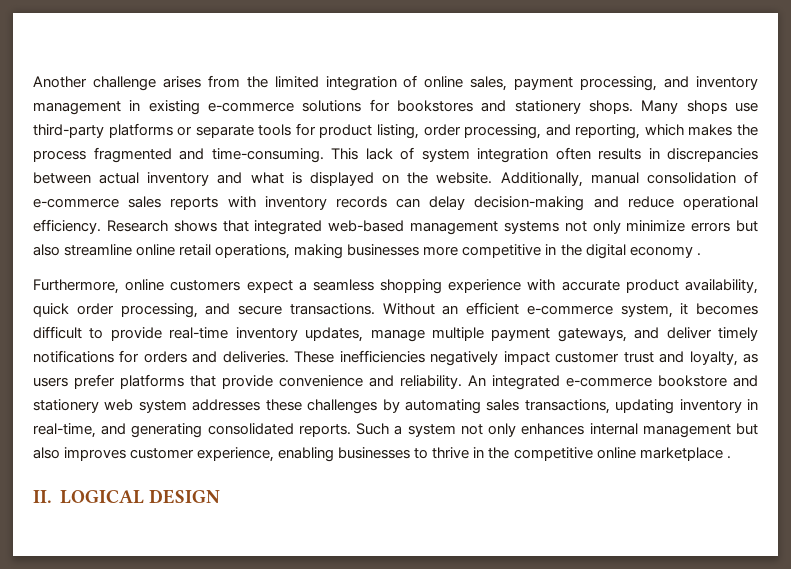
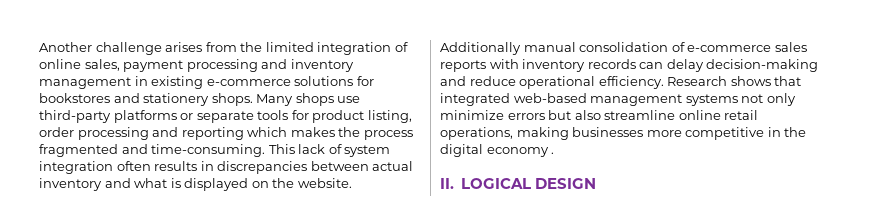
- Another challenge arises from the limited integration of online sales, payment processing, and inventory management in existing e-commerce solutions for bookstores and stationery shops.
+ Another challenge arises from the limited integration of online sales, payment processing and inventory management in existing e-commerce solutions for bookstores and stationery shops.
- Many shops use third-party platforms or separate tools for product listing, order processing, and reporting, which makes the process fragmented and time-consuming.
+ Many shops use third-party platforms or separate tools for product listing, order processing and reporting which makes the process fragmented and time-consuming.
- Additionally, manual consolidation of e-commerce sales reports with inventory records can delay decision-making and reduce operational efficiency.
+ Additionally manual consolidation of e-commerce sales reports with inventory records can delay decision-making and reduce operational efficiency.
- Furthermore, online customers expect a seamless shopping experience with accurate product availability, quick order processing, and secure transactions. Without an efficient e-commerce system, it becomes difficult to provide real-time inventory updates, manage multiple payment gateways, and deliver timely notifications for orders and deliveries. These inefficiencies negatively impact customer trust and loyalty, as users prefer platforms that provide convenience and reliability. An integrated e-commerce bookstore and stationery web system addresses these challenges by automating sales transactions, updating inventory in real-time, and generating consolidated reports. Such a system not only enhances internal management but also improves customer experience, enabling businesses to thrive in the competitive online marketplace .

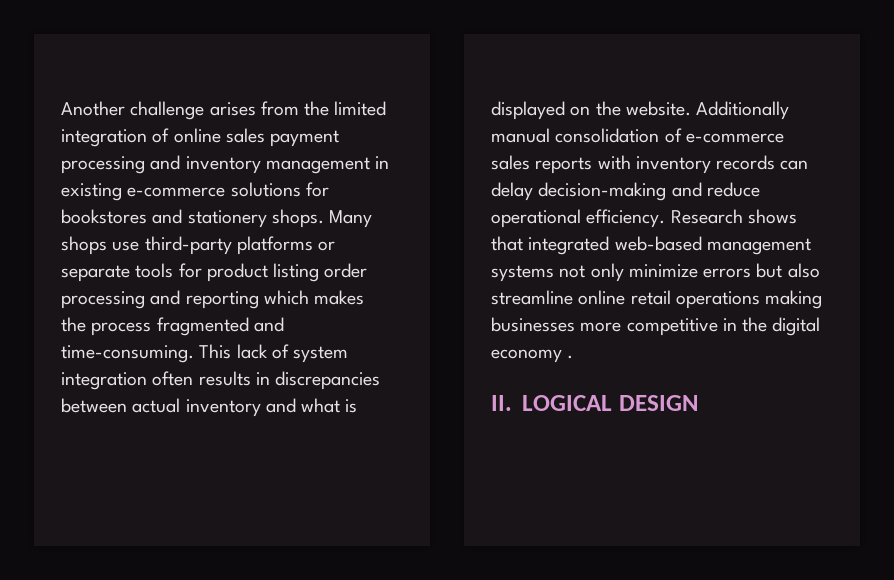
- Another challenge arises from the limited integration of online sales, payment processing and inventory management in existing e-commerce solutions for bookstores and stationery shops.
+ Another challenge arises from the limited integration of online sales payment processing and inventory management in existing e-commerce solutions for bookstores and stationery shops.
- Many shops use third-party platforms or separate tools for product listing, order processing and reporting which makes the process fragmented and time-consuming.
+ Many shops use third-party platforms or separate tools for product listing order processing and reporting which makes the process fragmented and time-consuming.
- Research shows that integrated web-based management systems not only minimize errors but also streamline online retail operations, making businesses more competitive in the digital economy .
+ Research shows that integrated web-based management systems not only minimize errors but also streamline online retail operations making businesses more competitive in the digital economy .

